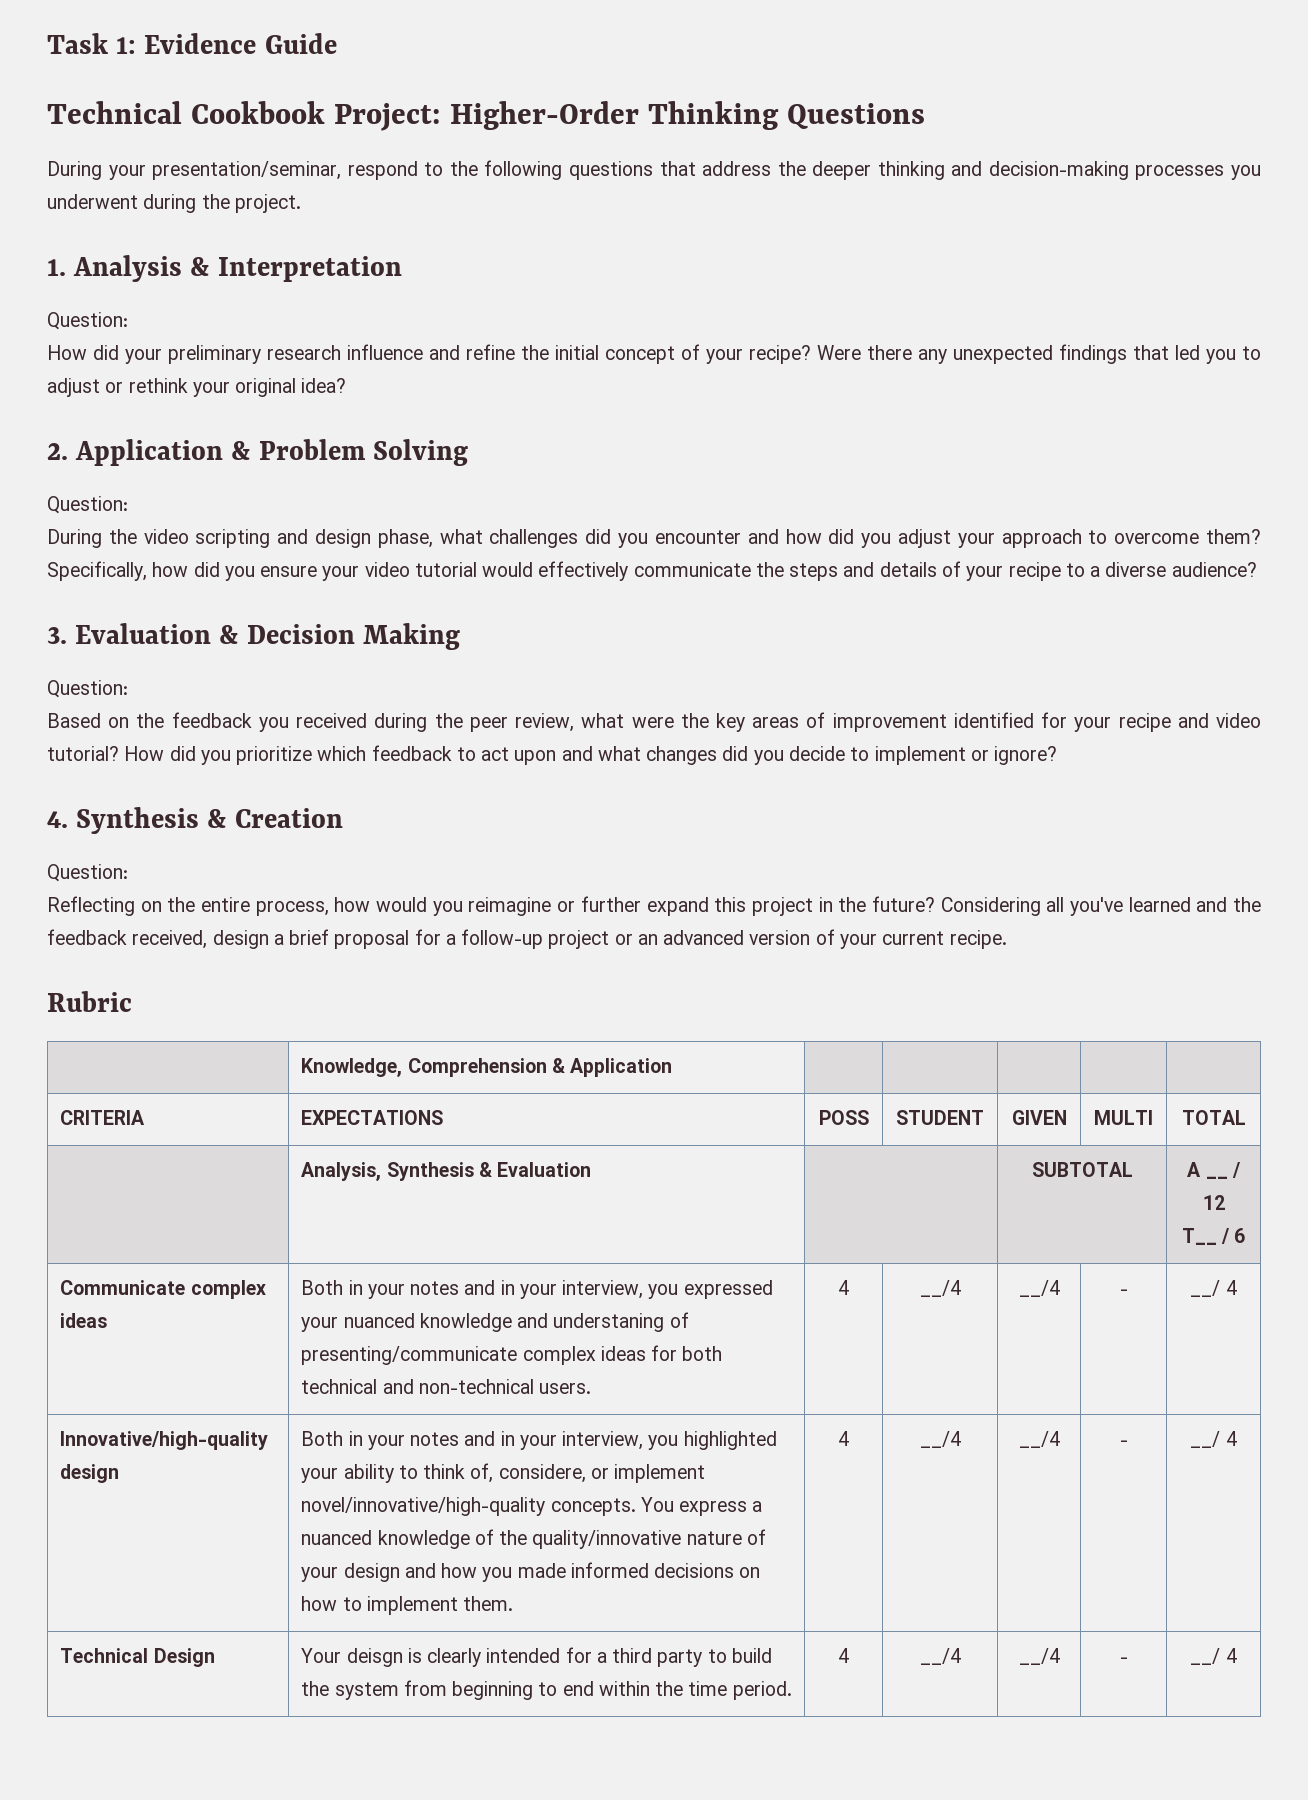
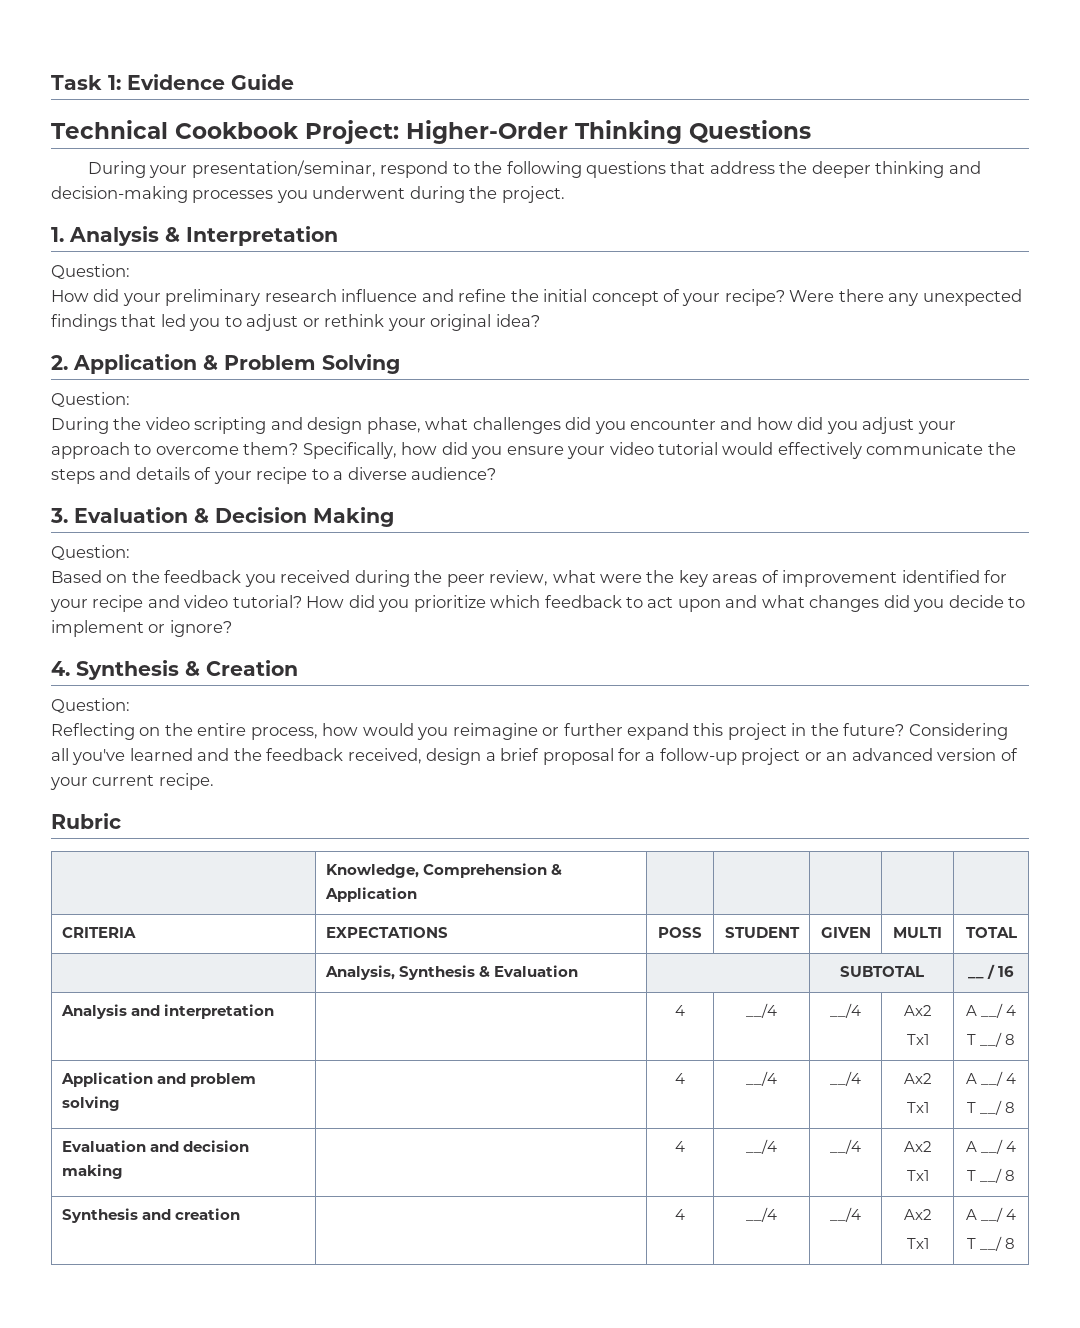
- | Analysis, Synthesis & Evaluation | | SUBTOTAL | A __ / 12
- T__ / 6
- Communicate complex ideas | Both in your notes and in your interview, you expressed your nuanced knowledge and understaning of presenting/communicate complex ideas for both technical and non-technical users. | 4 | __/4 | __/4 | - | __/ 4
- Innovative/high-quality design | Both in your notes and in your interview, you highlighted your ability to think of, considere, or implement novel/innovative/high-quality concepts. You express a nuanced knowledge of the quality/innovative nature of your design and how you made informed decisions on how to implement them. | 4 | __/4 | __/4 | - | __/ 4
- Technical Design | Your deisgn is clearly intended for a third party to build the system from beginning to end within the time period. | 4 | __/4 | __/4 | - | __/ 4
+ | Analysis, Synthesis & Evaluation | | SUBTOTAL | __ / 16
+ Analysis and interpretation | | 4 | __/4 | __/4 | Ax2
+ Tx1 | A __/ 4
+ T __/ 8
+ Application and problem solving | | 4 | __/4 | __/4 | Ax2
+ Tx1 | A __/ 4
+ T __/ 8
+ Evaluation and decision making | | 4 | __/4 | __/4 | Ax2
+ Tx1 | A __/ 4
+ T __/ 8
+ Synthesis and creation | | 4 | __/4 | __/4 | Ax2
+ Tx1 | A __/ 4
+ T __/ 8

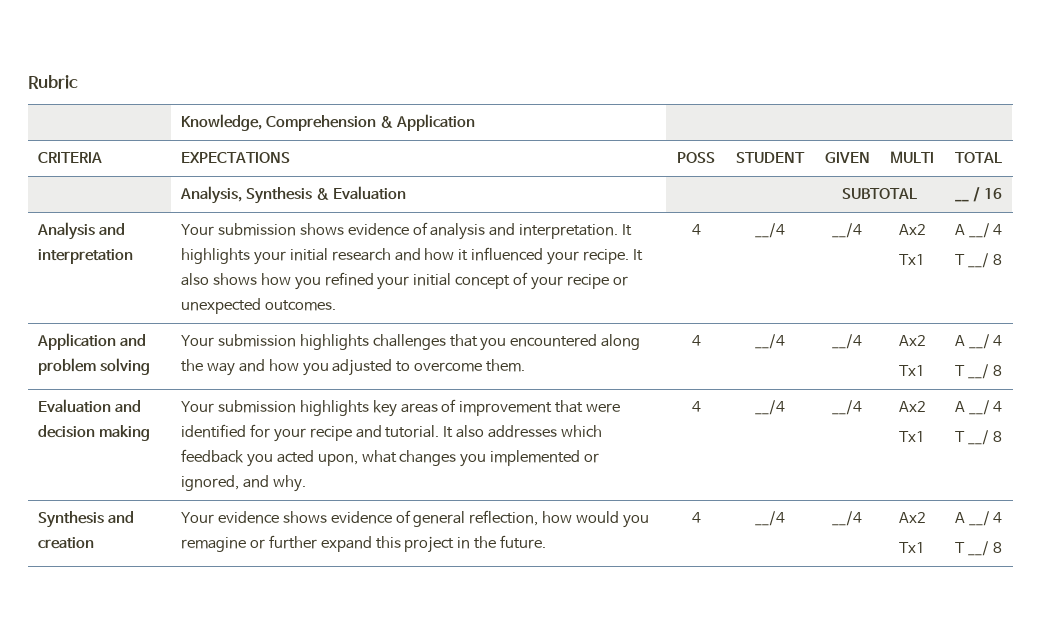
- Task 1: Evidence Guide
- Technical Cookbook Project: Higher-Order Thinking Questions
- During your presentation/seminar, respond to the following questions that address the deeper thinking and decision-making processes you underwent during the project.
- 1. Analysis & Interpretation
- Question:
- How did your preliminary research influence and refine the initial concept of your recipe? Were there any unexpected findings that led you to adjust or rethink your original idea?
- 2. Application & Problem Solving
- Question:
- During the video scripting and design phase, what challenges did you encounter and how did you adjust your approach to overcome them? Specifically, how did you ensure your video tutorial would effectively communicate the steps and details of your recipe to a diverse audience?
- 3. Evaluation & Decision Making
- Question:
- Based on the feedback you received during the peer review, what were the key areas of improvement identified for your recipe and video tutorial? How did you prioritize which feedback to act upon and what changes did you decide to implement or ignore?
- 4. Synthesis & Creation
- Question:
- Reflecting on the entire process, how would you reimagine or further expand this project in the future? Considering all you've learned and the feedback received, design a brief proposal for a follow-up project or an advanced version of your current recipe.
+ Your submission shows evidence of analysis and interpretation. It highlights your initial research and how it influenced your recipe. It also shows how you refined your initial concept of your recipe or unexpected outcomes.
- Application and problem solving | | 4 | __/4 | __/4 | Ax2
+ Application and problem solving | Your submission highlights challenges that you encountered along the way and how you adjusted to overcome them. | 4 | __/4 | __/4 | Ax2
+ Your submission highlights key areas of improvement that were identified for your recipe and tutorial. It also addresses which feedback you acted upon, what changes you implemented or ignored, and why.
- Synthesis and creation | | 4 | __/4 | __/4 | Ax2
+ Synthesis and creation | Your evidence shows evidence of general reflection, how would you remagine or further expand this project in the future. | 4 | __/4 | __/4 | Ax2

